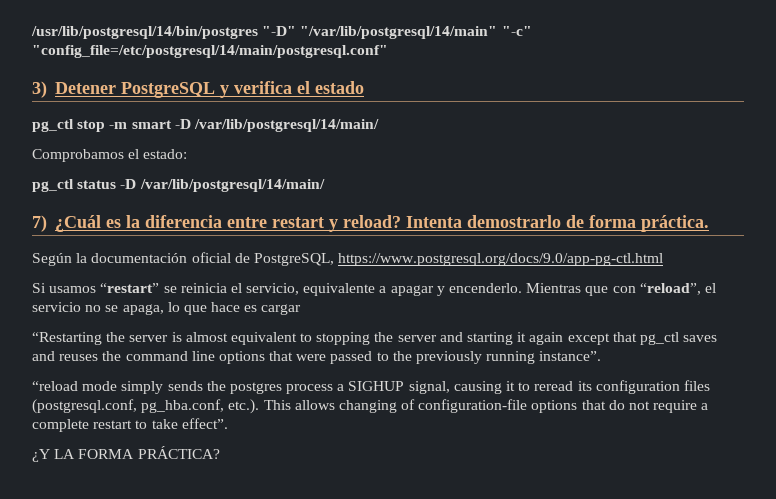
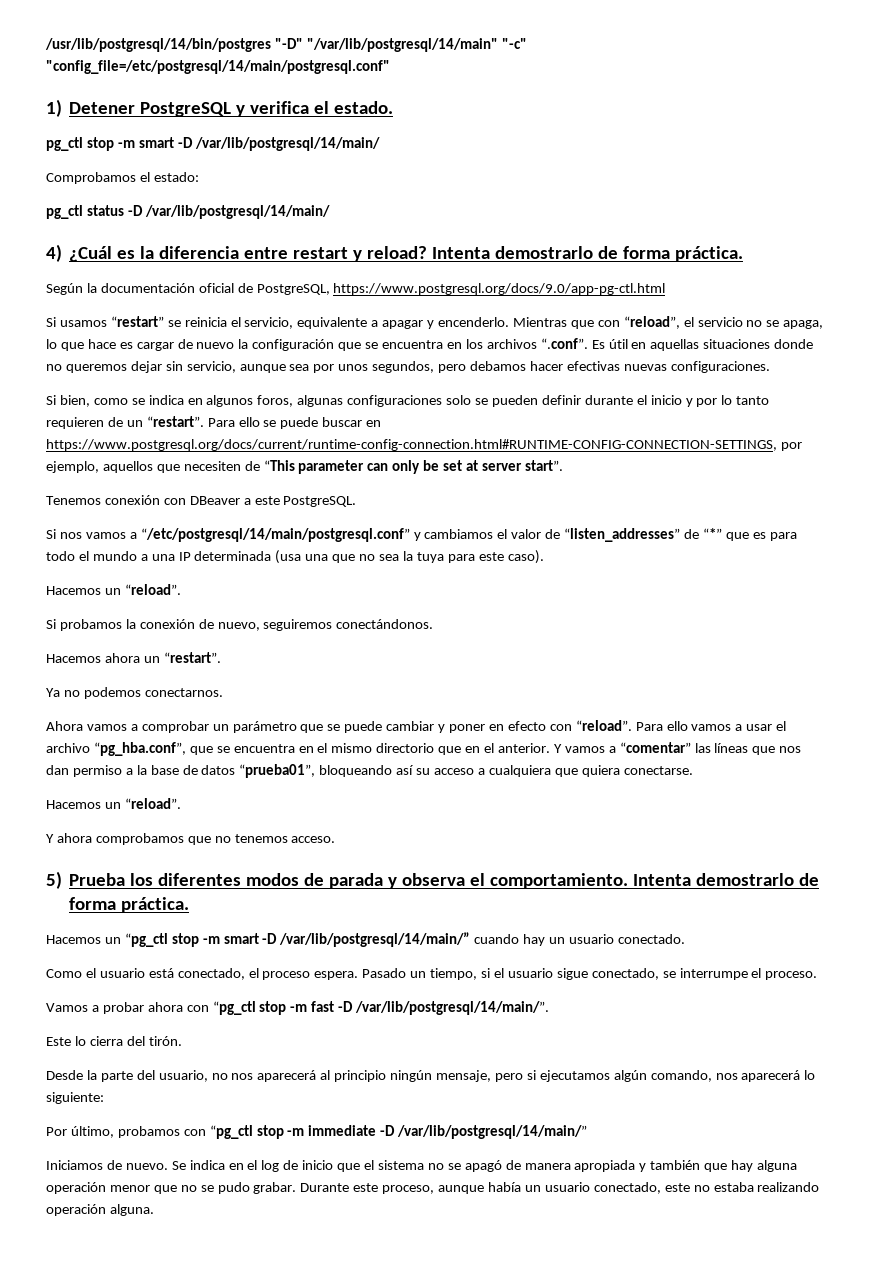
- 3) Detener PostgreSQL y verifica el estado
+ 1) Detener PostgreSQL y verifica el estado.
- 7) ¿Cuál es la diferencia entre restart y reload?
+ 4) ¿Cuál es la diferencia entre restart y reload?
- Mientras que con “reload”, el servicio no se apaga, lo que hace es cargar
- “Restarting the server is almost equivalent to stopping the server and starting it again except that pg_ctl saves and reuses the command line options that were passed to the previously running instance”.
- “reload mode simply sends the postgres process a SIGHUP signal, causing it to reread its configuration files (postgresql.conf, pg_hba.conf, etc.). This allows changing of configuration-file options that do not require a complete restart to take effect”.
- ¿Y LA FORMA PRÁCTICA?
+ Mientras que con “reload”, el servicio no se apaga, lo que hace es cargar de nuevo la configuración que se encuentra en los archivos “.conf”. Es útil en aquellas situaciones donde no queremos dejar sin servicio, aunque sea por unos segundos, pero debamos hacer efectivas nuevas configuraciones.
+ Si bien, como se indica en algunos foros, algunas configuraciones solo se pueden definir durante el inicio y por lo tanto requieren de un “restart”. Para ello se puede buscar en https://www.postgresql.org/docs/current/runtime-config-connection.html#RUNTIME-CONFIG-CONNECTION-SETTINGS, por ejemplo, aquellos que necesiten de “This parameter can only be set at server start”.
+ Tenemos conexión con DBeaver a este PostgreSQL.
+ Si nos vamos a “/etc/postgresql/14/main/postgresql.conf” y cambiamos el valor de “listen_addresses” de “*” que es para todo el mundo a una IP determinada (usa una que no sea la tuya para este caso).
+ Hacemos un “reload”.
+ Si probamos la conexión de nuevo, seguiremos conectándonos.
+ Hacemos ahora un “restart”.
+ Ya no podemos conectarnos.
+ Ahora vamos a comprobar un parámetro que se puede cambiar y poner en efecto con “reload”. Para ello vamos a usar el archivo “pg_hba.conf”, que se encuentra en el mismo directorio que en el anterior. Y vamos a “comentar” las líneas que nos dan permiso a la base de datos “prueba01”, bloqueando así su acceso a cualquiera que quiera conectarse.
+ Hacemos un “reload”.
+ Y ahora comprobamos que no tenemos acceso.
+ 5) Prueba los diferentes modos de parada y observa el comportamiento. Intenta demostrarlo de forma práctica.
+ Hacemos un “pg_ctl stop -m smart -D /var/lib/postgresql/14/main/” cuando hay un usuario conectado.
+ Como el usuario está conectado, el proceso espera. Pasado un tiempo, si el usuario sigue conectado, se interrumpe el proceso.
+ Vamos a probar ahora con “pg_ctl stop -m fast -D /var/lib/postgresql/14/main/”.
+ Este lo cierra del tirón.
+ Desde la parte del usuario, no nos aparecerá al principio ningún mensaje, pero si ejecutamos algún comando, nos aparecerá lo siguiente:
+ Por último, probamos con “pg_ctl stop -m immediate -D /var/lib/postgresql/14/main/”
+ Iniciamos de nuevo. Se indica en el log de inicio que el sistema no se apagó de manera apropiada y también que hay alguna operación menor que no se pudo grabar. Durante este proceso, aunque había un usuario conectado, este no estaba realizando operación alguna.

